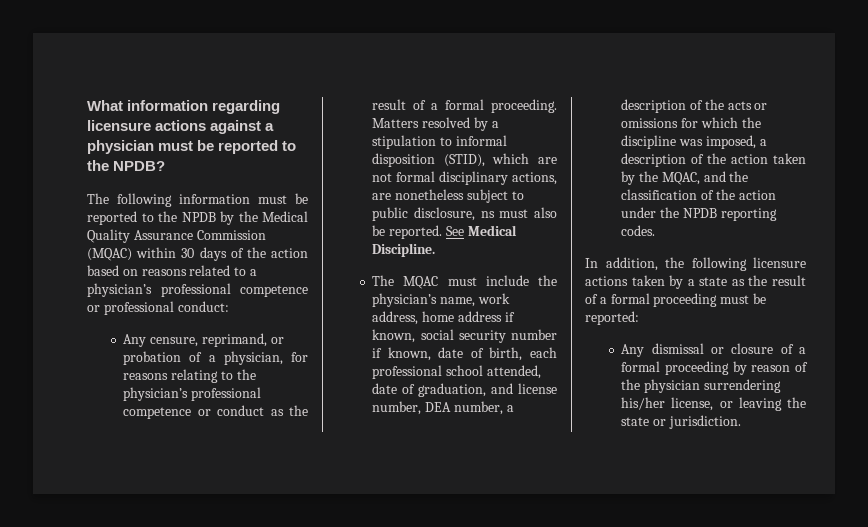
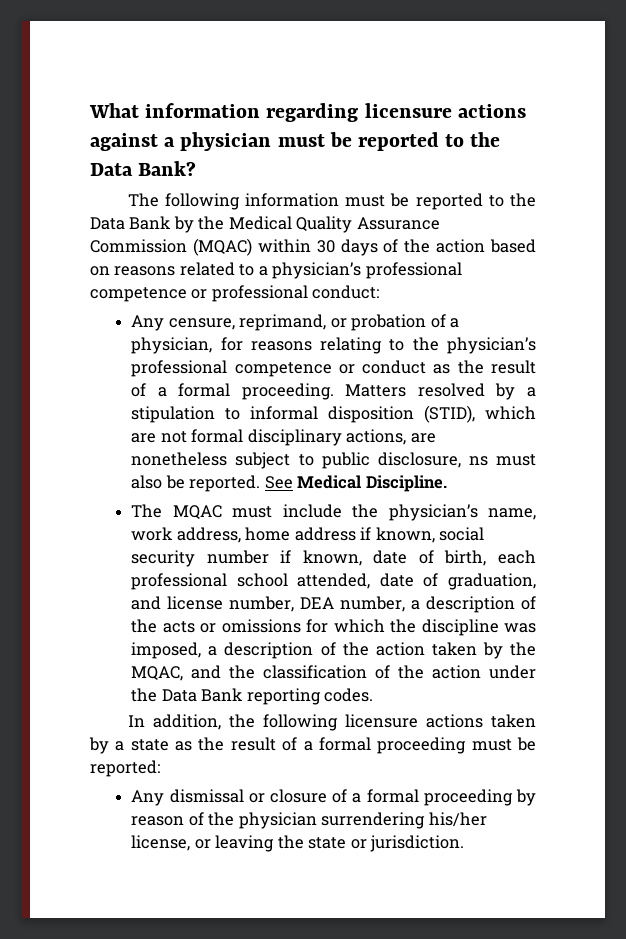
- What information regarding licensure actions against a physician must be reported to the NPDB?
+ What information regarding licensure actions against a physician must be reported to the Data Bank?
- The following information must be reported to the NPDB by the Medical Quality Assurance Commission (MQAC) within 30 days of the action based on reasons related to a physician’s professional competence or professional conduct:
+ The following information must be reported to the Data Bank by the Medical Quality Assurance Commission (MQAC) within 30 days of the action based on reasons related to a physician’s professional competence or professional conduct:
- The MQAC must include the physician’s name, work address, home address if known, social security number if known, date of birth, each professional school attended, date of graduation, and license number, DEA number, a description of the acts or omissions for which the discipline was imposed, a description of the action taken by the MQAC, and the classification of the action under the NPDB reporting codes.
+ The MQAC must include the physician’s name, work address, home address if known, social security number if known, date of birth, each professional school attended, date of graduation, and license number, DEA number, a description of the acts or omissions for which the discipline was imposed, a description of the action taken by the MQAC, and the classification of the action under the Data Bank reporting codes.

